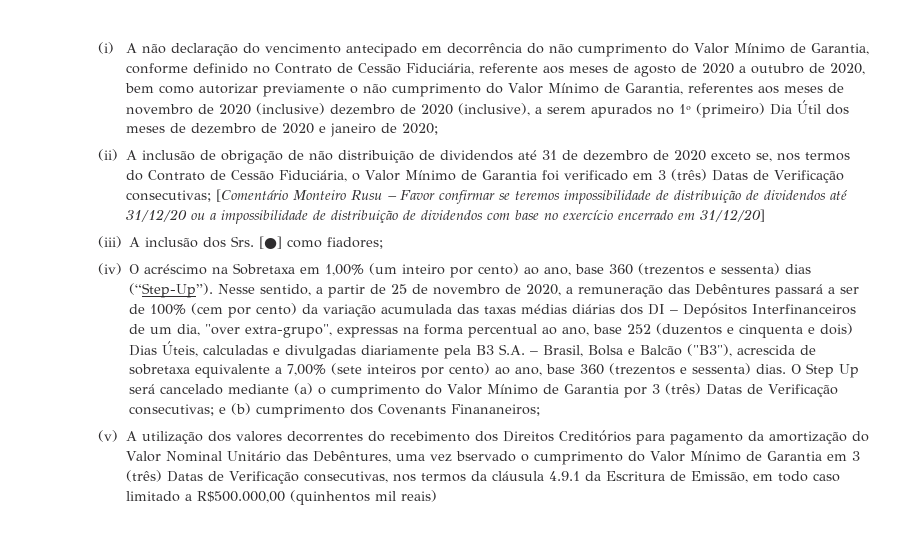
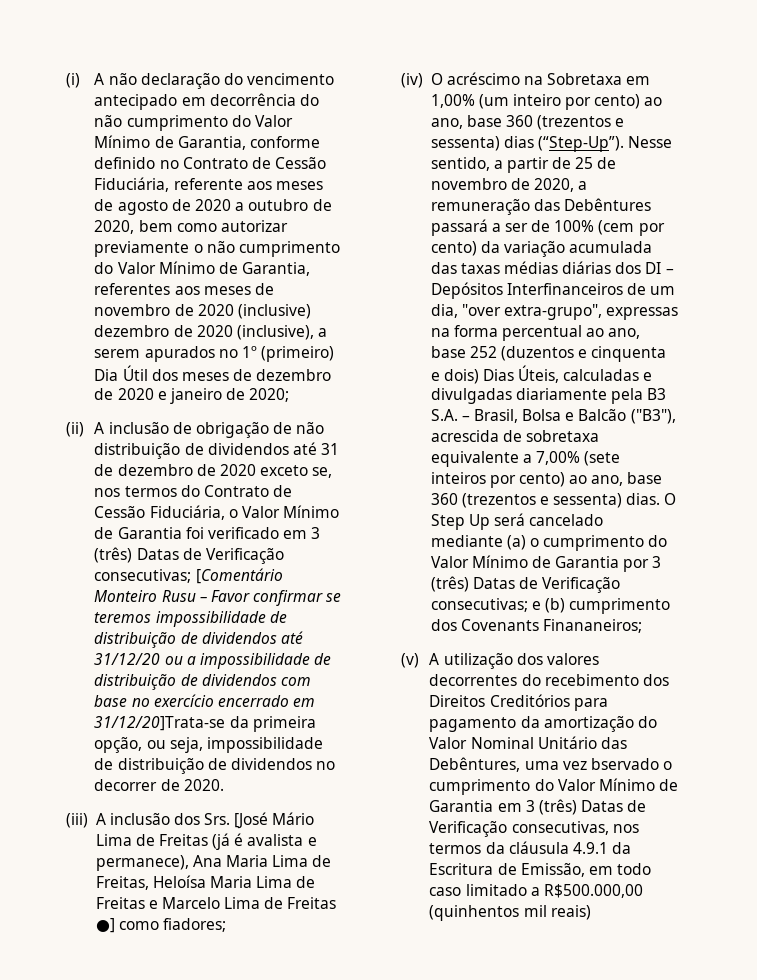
- [Comentário Monteiro Rusu – Favor confirmar se teremos impossibilidade de distribuição de dividendos até 31/12/20 ou a impossibilidade de distribuição de dividendos com base no exercício encerrado em 31/12/20]
+ [Comentário Monteiro Rusu – Favor confirmar se teremos impossibilidade de distribuição de dividendos até 31/12/20 ou a impossibilidade de distribuição de dividendos com base no exercício encerrado em 31/12/20]Trata-se da primeira opção, ou seja, impossibilidade de distribuição de dividendos no decorrer de 2020.
- (iii) A inclusão dos Srs. [●] como fiadores;
+ (iii) A inclusão dos Srs. [José Mário Lima de Freitas (já é avalista e permanece), Ana Maria Lima de Freitas, Heloísa Maria Lima de Freitas e Marcelo Lima de Freitas ●] como fiadores;

